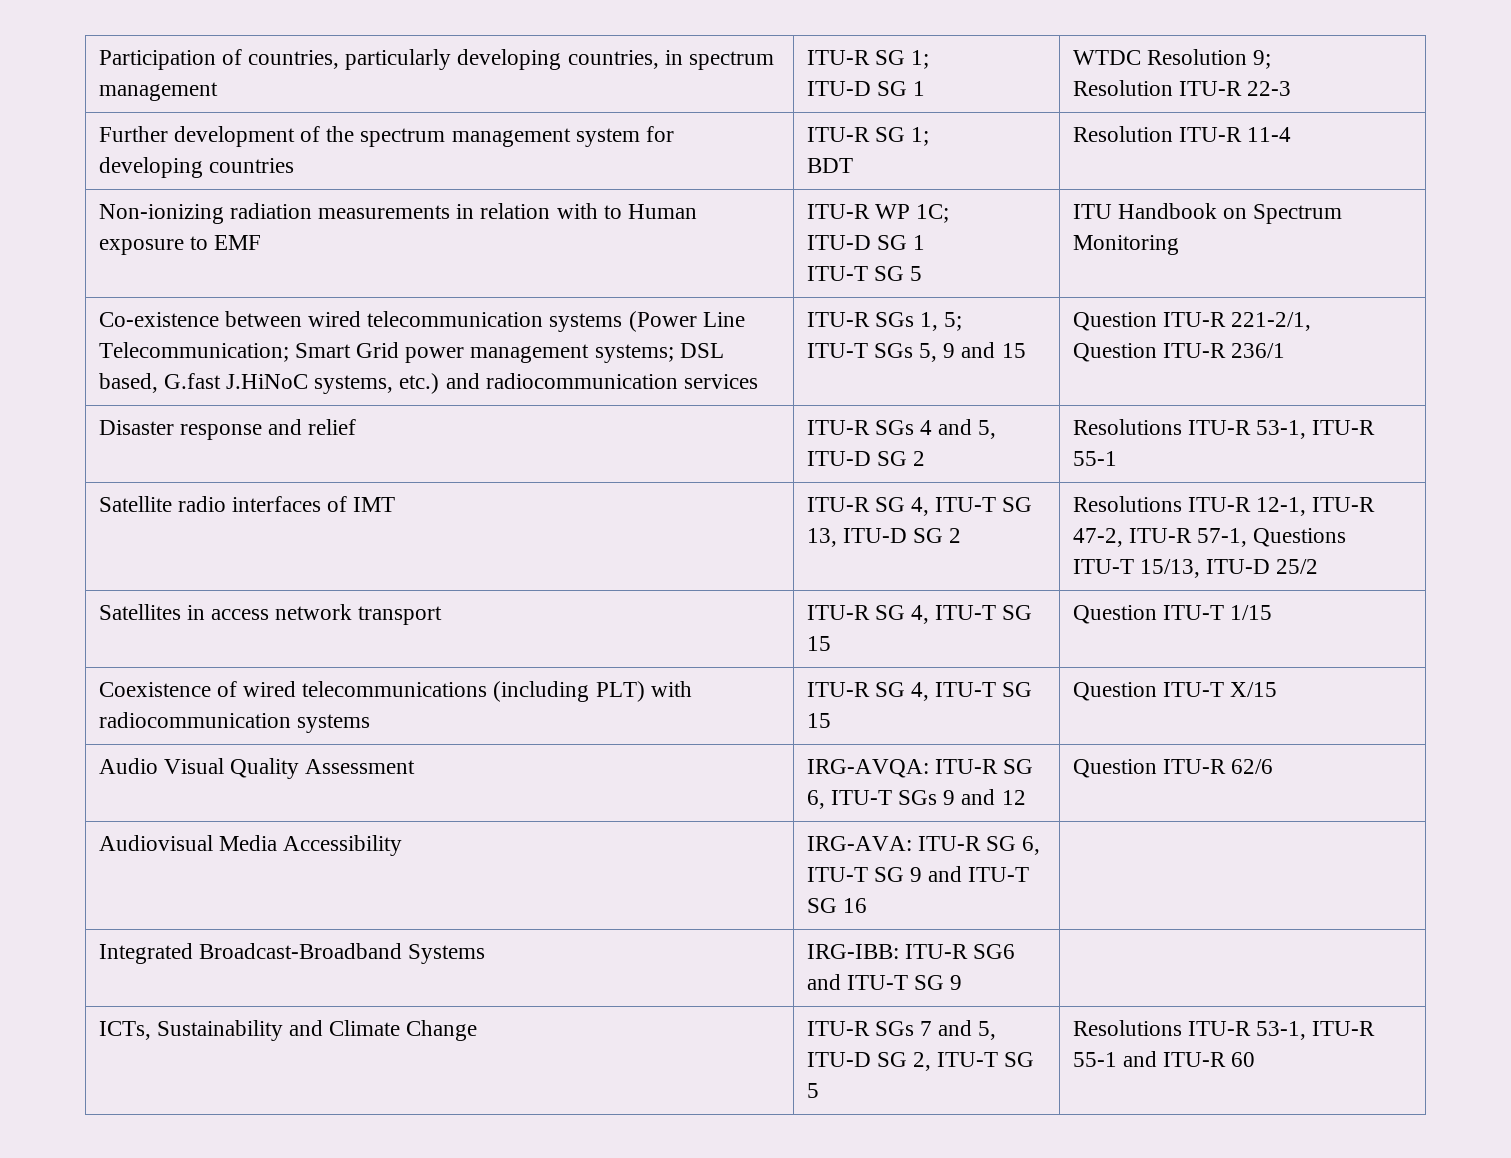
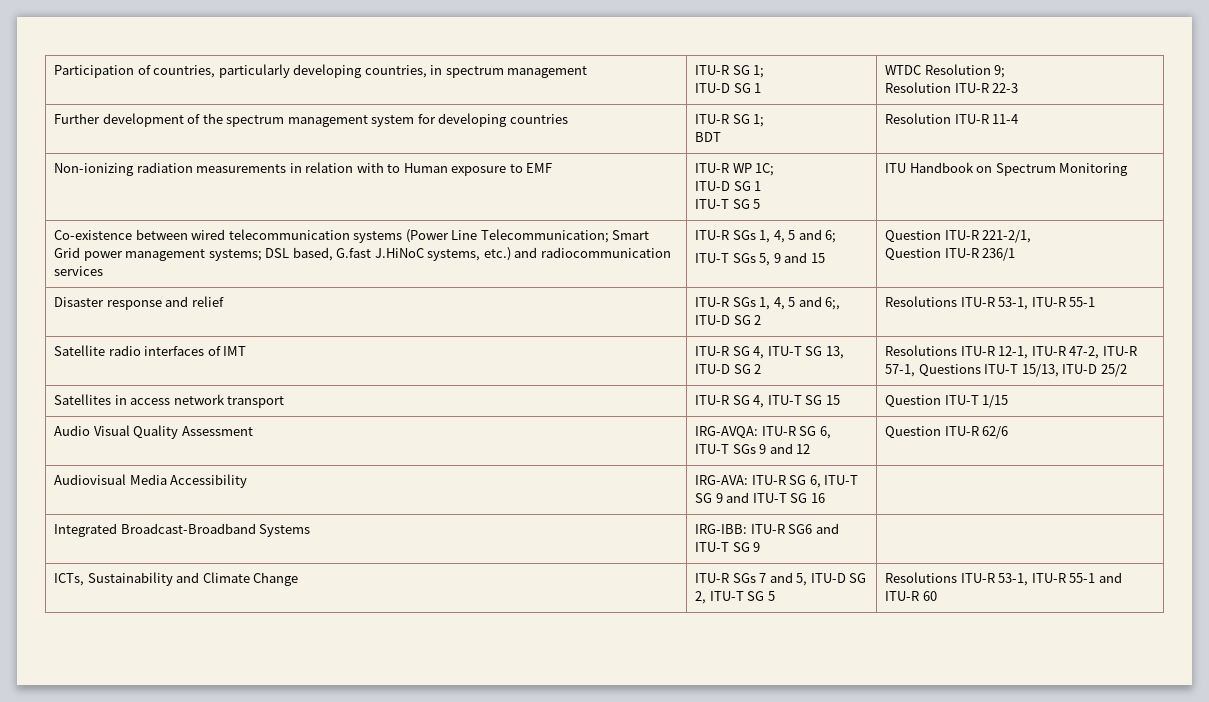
- ITU-R SGs 1, 5;
+ ITU-R SGs 1, 4, 5 and 6;
- Disaster response and relief | ITU-R SGs 4 and 5, ITU-D SG 2 | Resolutions ITU-R 53-1, ITU-R 55-1
+ Disaster response and relief | ITU-R SGs 1, 4, 5 and 6;, ITU-D SG 2 | Resolutions ITU-R 53-1, ITU-R 55-1
- Coexistence of wired telecommunications (including PLT) with radiocommunication systems | ITU-R SG 4, ITU-T SG 15 | Question ITU-T X/15

